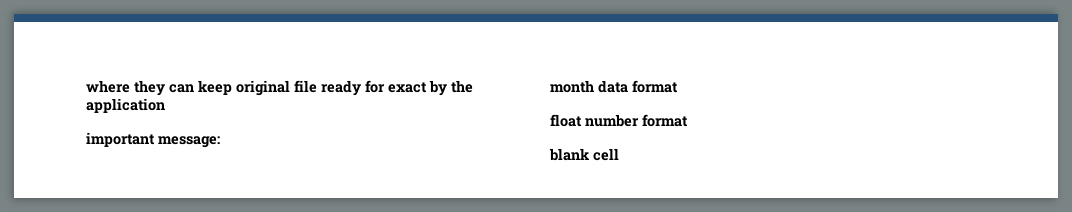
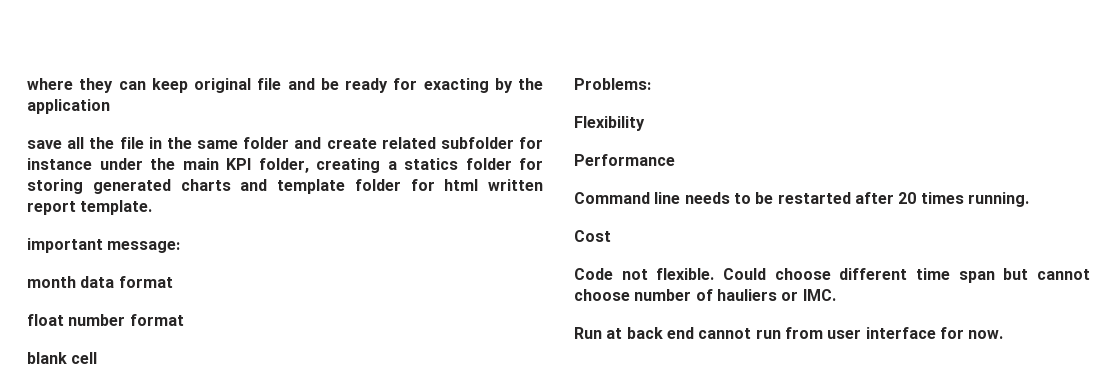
- where they can keep original file ready for exact by the application
+ where they can keep original file and be ready for exacting by the application
+ save all the file in the same folder and create related subfolder for instance under the main KPI folder, creating a statics folder for storing generated charts and template folder for html written report template.
+ Problems:
+ Flexibility
+ Performance
+ Command line needs to be restarted after 20 times running.
+ Cost
+ Code not flexible. Could choose different time span but cannot choose number of hauliers or IMC.
+ Run at back end cannot run from user interface for now.

